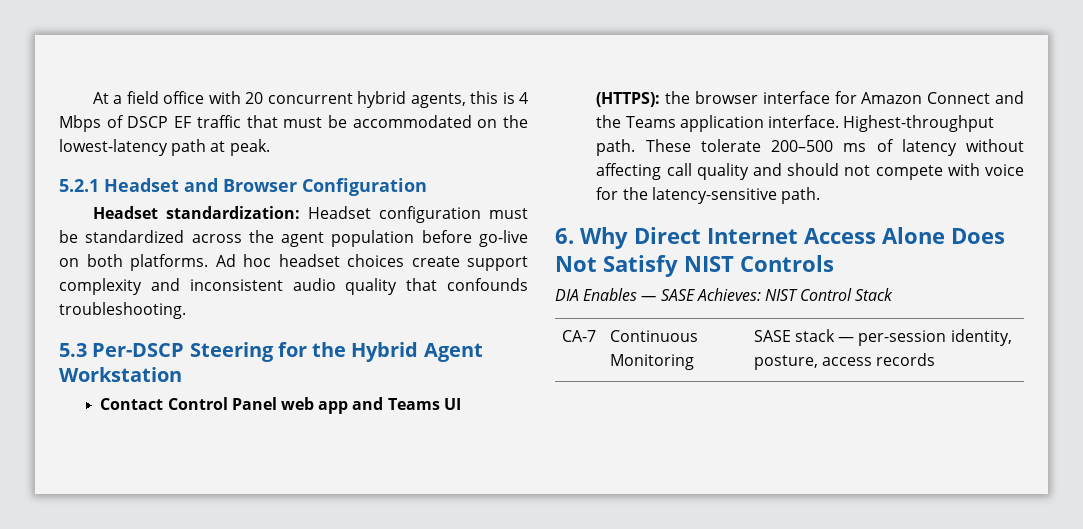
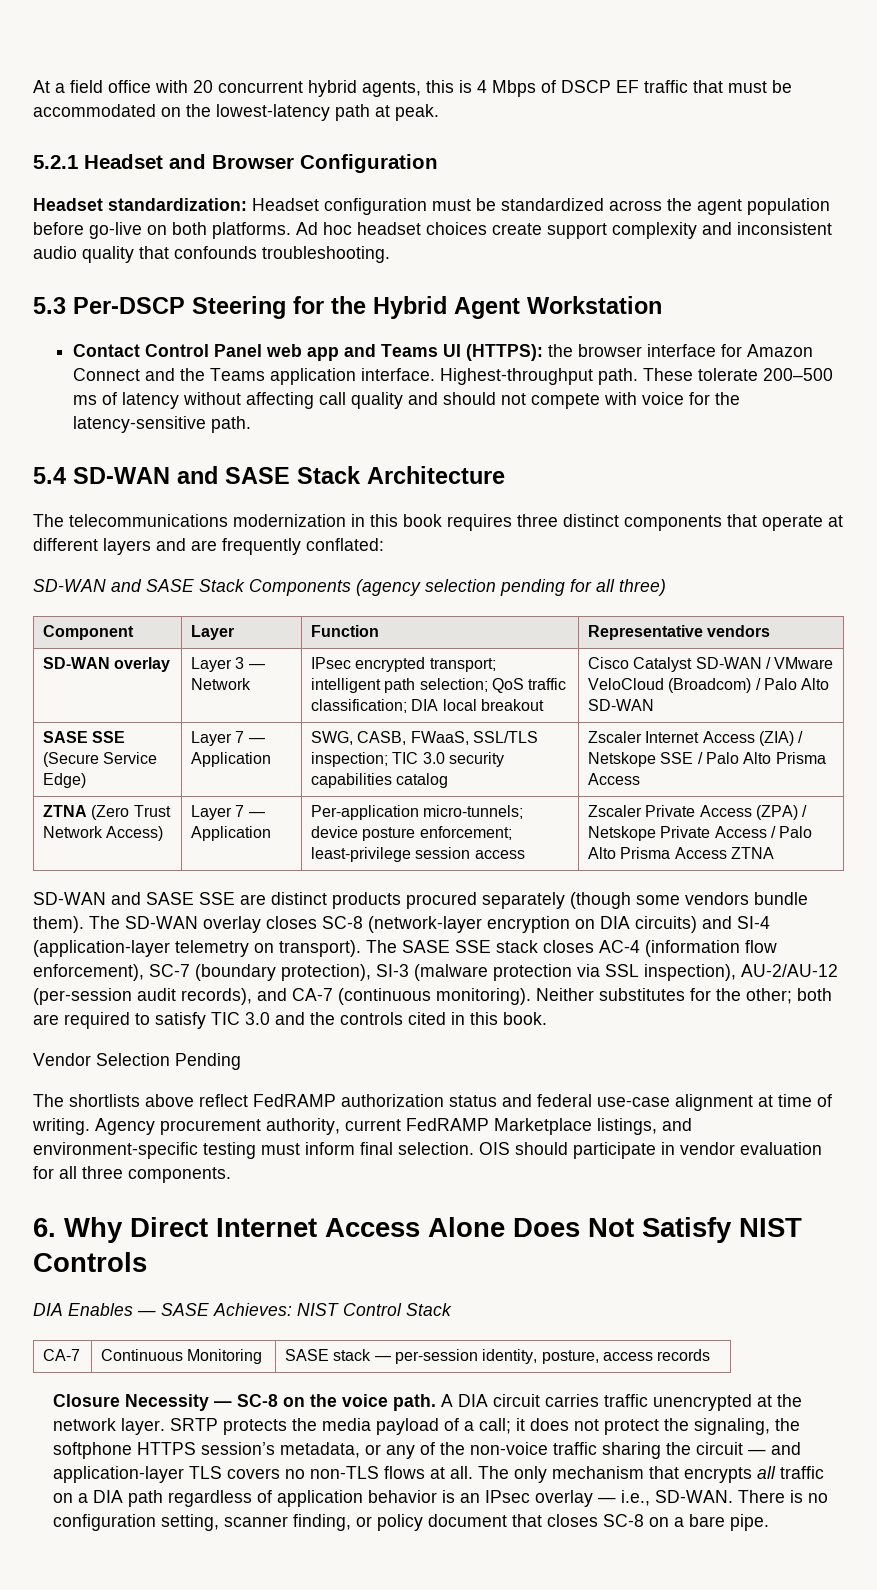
+ 5.4 SD-WAN and SASE Stack Architecture
+ The telecommunications modernization in this book requires three distinct components that operate at different layers and are frequently conflated:
+ SD-WAN and SASE Stack Components (agency selection pending for all three)
+ Component | Layer | Function | Representative vendors
+ SD-WAN overlay | Layer 3 — Network | IPsec encrypted transport; intelligent path selection; QoS traffic classification; DIA local breakout | Cisco Catalyst SD-WAN / VMware VeloCloud (Broadcom) / Palo Alto SD-WAN
+ SASE SSE (Secure Service Edge) | Layer 7 — Application | SWG, CASB, FWaaS, SSL/TLS inspection; TIC 3.0 security capabilities catalog | Zscaler Internet Access (ZIA) / Netskope SSE / Palo Alto Prisma Access
+ ZTNA (Zero Trust Network Access) | Layer 7 — Application | Per-application micro-tunnels; device posture enforcement; least-privilege session access | Zscaler Private Access (ZPA) / Netskope Private Access / Palo Alto Prisma Access ZTNA
+ SD-WAN and SASE SSE are distinct products procured separately (though some vendors bundle them). The SD-WAN overlay closes SC-8 (network-layer encryption on DIA circuits) and SI-4 (application-layer telemetry on transport). The SASE SSE stack closes AC-4 (information flow enforcement), SC-7 (boundary protection), SI-3 (malware protection via SSL inspection), AU-2/AU-12 (per-session audit records), and CA-7 (continuous monitoring). Neither substitutes for the other; both are required to satisfy TIC 3.0 and the controls cited in this book.
+ Vendor Selection Pending
+ The shortlists above reflect FedRAMP authorization status and federal use-case alignment at time of writing. Agency procurement authority, current FedRAMP Marketplace listings, and environment-specific testing must inform final selection. OIS should participate in vendor evaluation for all three components.
+ Closure Necessity — SC-8 on the voice path. A DIA circuit carries traffic unencrypted at the network layer. SRTP protects the media payload of a call; it does not protect the signaling, the softphone HTTPS session’s metadata, or any of the non-voice traffic sharing the circuit — and application-layer TLS covers no non-TLS flows at all. The only mechanism that encrypts all traffic on a DIA path regardless of application behavior is an IPsec overlay — i.e., SD-WAN. There is no configuration setting, scanner finding, or policy document that closes SC-8 on a bare pipe.

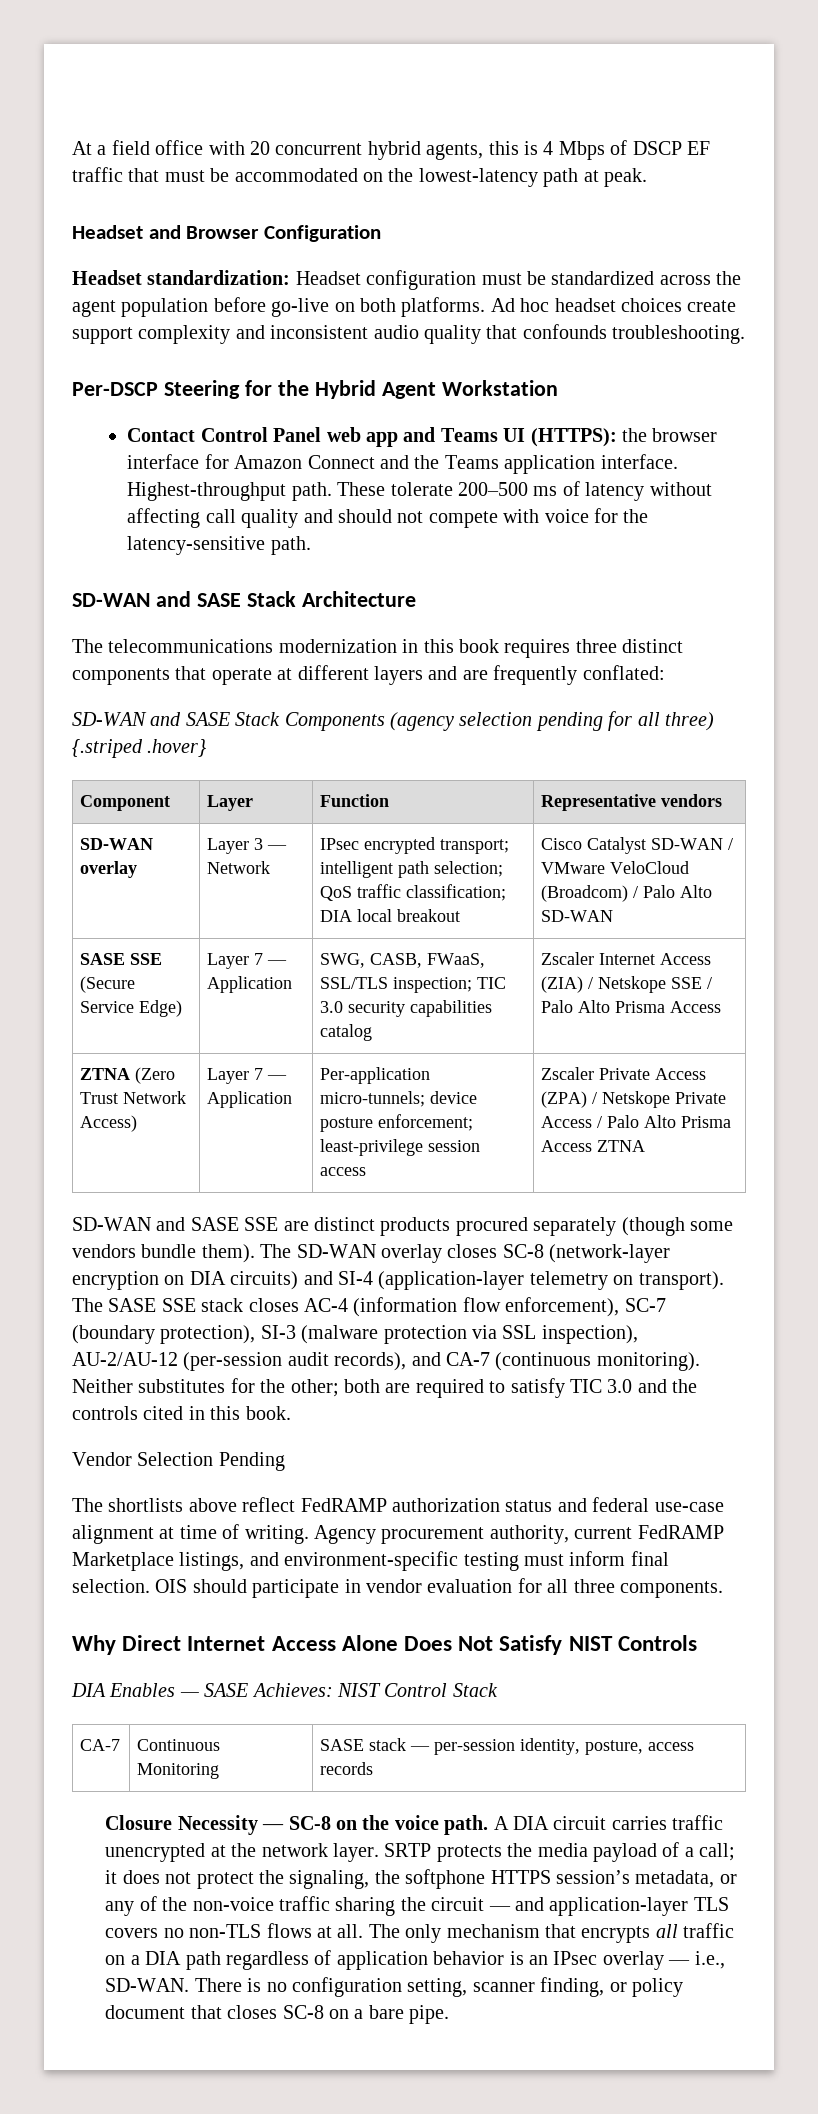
- 5.2.1 Headset and Browser Configuration
+ Headset and Browser Configuration
- 5.3 Per-DSCP Steering for the Hybrid Agent Workstation
+ Per-DSCP Steering for the Hybrid Agent Workstation
- 5.4 SD-WAN and SASE Stack Architecture
+ SD-WAN and SASE Stack Architecture
- SD-WAN and SASE Stack Components (agency selection pending for all three)
+ SD-WAN and SASE Stack Components (agency selection pending for all three) {.striped .hover}
- 6. Why Direct Internet Access Alone Does Not Satisfy NIST Controls
+ Why Direct Internet Access Alone Does Not Satisfy NIST Controls

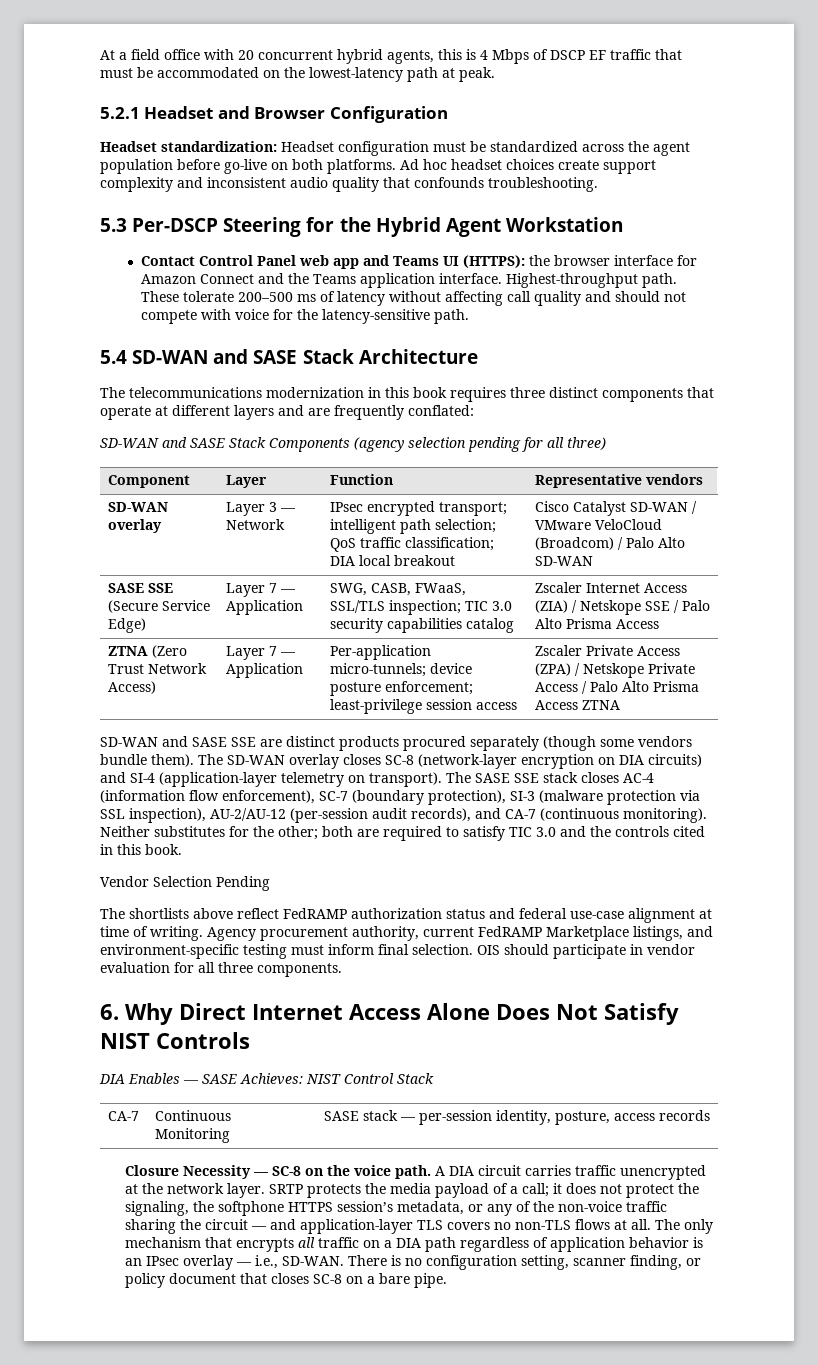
- Headset and Browser Configuration
+ 5.2.1 Headset and Browser Configuration
- Per-DSCP Steering for the Hybrid Agent Workstation
+ 5.3 Per-DSCP Steering for the Hybrid Agent Workstation
- SD-WAN and SASE Stack Architecture
+ 5.4 SD-WAN and SASE Stack Architecture
- SD-WAN and SASE Stack Components (agency selection pending for all three) {.striped .hover}
+ SD-WAN and SASE Stack Components (agency selection pending for all three)
- Why Direct Internet Access Alone Does Not Satisfy NIST Controls
+ 6. Why Direct Internet Access Alone Does Not Satisfy NIST Controls

